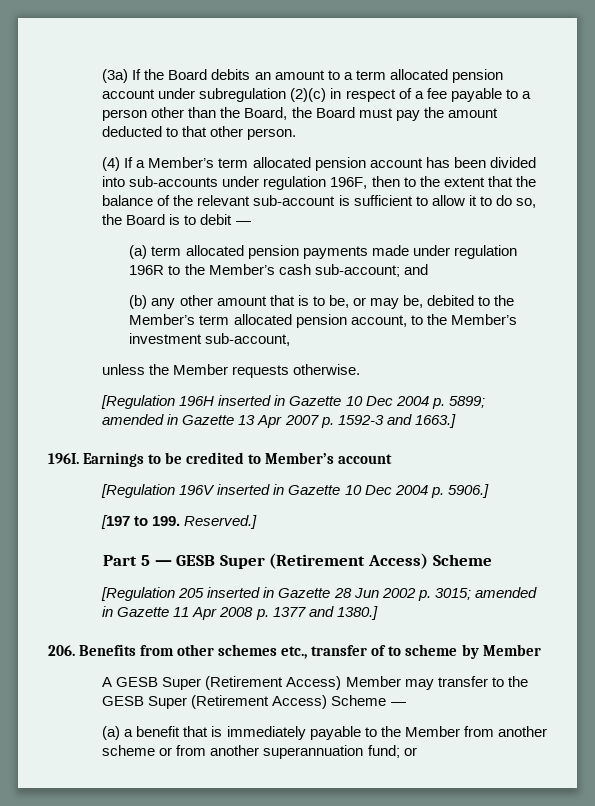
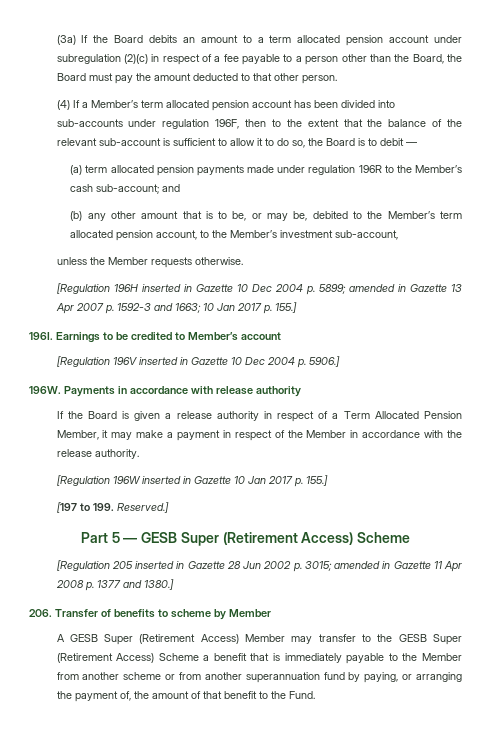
- [Regulation 196H inserted in Gazette 10 Dec 2004 p. 5899; amended in Gazette 13 Apr 2007 p. 1592-3 and 1663.]
+ [Regulation 196H inserted in Gazette 10 Dec 2004 p. 5899; amended in Gazette 13 Apr 2007 p. 1592-3 and 1663; 10 Jan 2017 p. 155.]
+ 196W. Payments in accordance with release authority
+ If the Board is given a release authority in respect of a Term Allocated Pension Member, it may make a payment in respect of the Member in accordance with the release authority.
+ [Regulation 196W inserted in Gazette 10 Jan 2017 p. 155.]
- 206. Benefits from other schemes etc., transfer of to scheme by Member
+ 206. Transfer of benefits to scheme by Member
- A GESB Super (Retirement Access) Member may transfer to the GESB Super (Retirement Access) Scheme —
- (a) a benefit that is immediately payable to the Member from another scheme or from another superannuation fund; or
+ A GESB Super (Retirement Access) Member may transfer to the GESB Super (Retirement Access) Scheme a benefit that is immediately payable to the Member from another scheme or from another superannuation fund by paying, or arranging the payment of, the amount of that benefit to the Fund.

